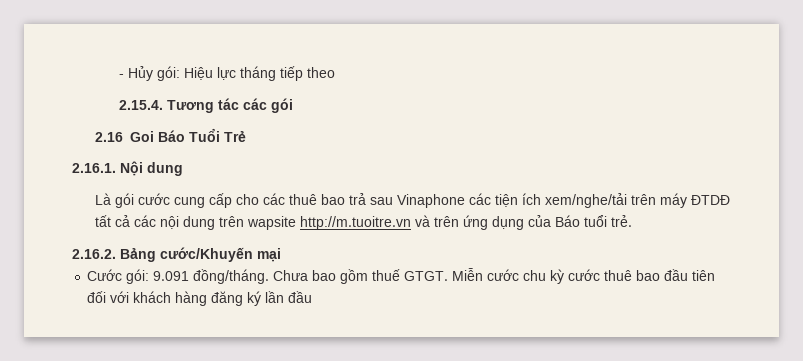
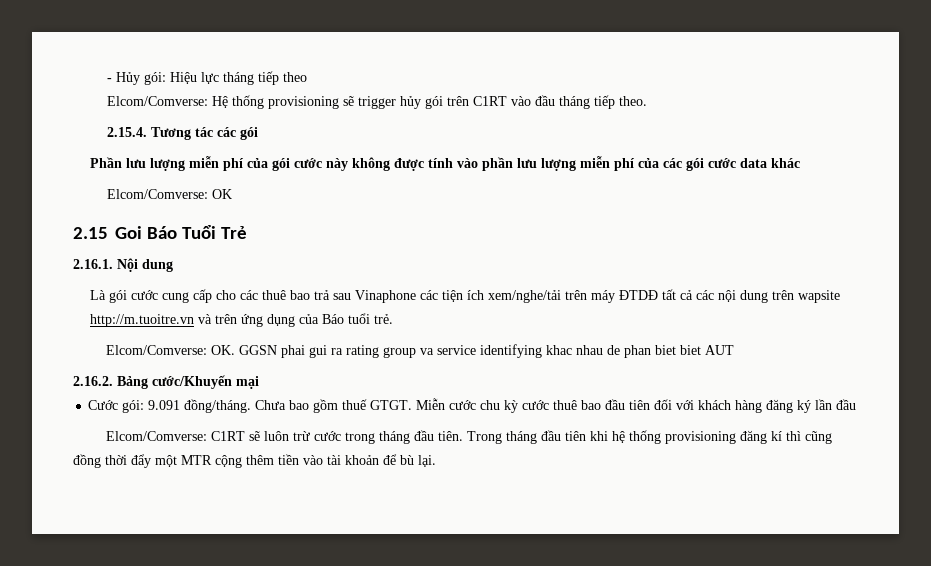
+ Elcom/Comverse: Hệ thống provisioning sẽ trigger hủy gói trên C1RT vào đầu tháng tiếp theo.
- 2.16 Goi Báo Tuổi Trẻ
+ Phần lưu lượng miễn phí của gói cước này không được tính vào phần lưu lượng miễn phí của các gói cước data khác
+ Elcom/Comverse: OK
+ 2.15 Goi Báo Tuổi Trẻ
+ Elcom/Comverse: OK. GGSN phai gui ra rating group va service identifying khac nhau de phan biet biet AUT
+ Elcom/Comverse: C1RT sẽ luôn trừ cước trong tháng đầu tiên. Trong tháng đầu tiên khi hệ thống provisioning đăng kí thì cũng đồng thời đẩy một MTR cộng thêm tiền vào tài khoản để bù lại.

